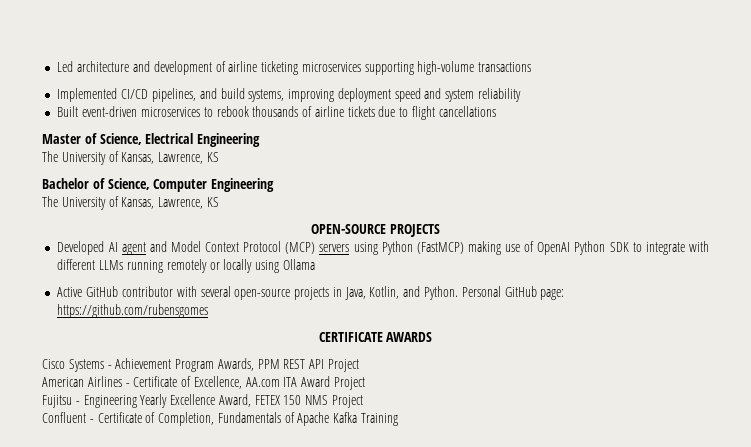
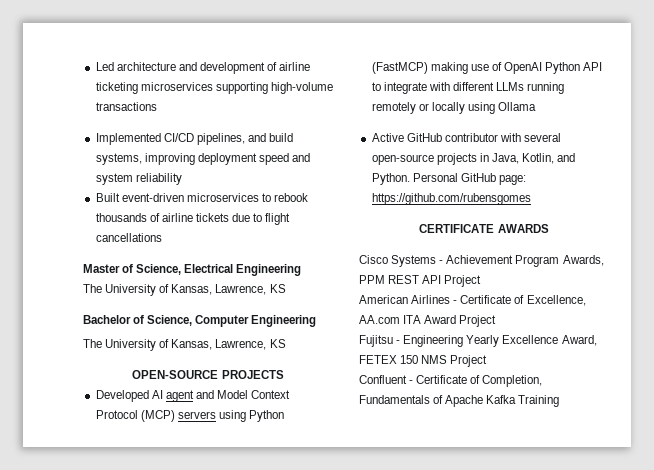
- Developed AI agent and Model Context Protocol (MCP) servers using Python (FastMCP) making use of OpenAI Python SDK to integrate with different LLMs running remotely or locally using Ollama
+ Developed AI agent and Model Context Protocol (MCP) servers using Python (FastMCP) making use of OpenAI Python API to integrate with different LLMs running remotely or locally using Ollama

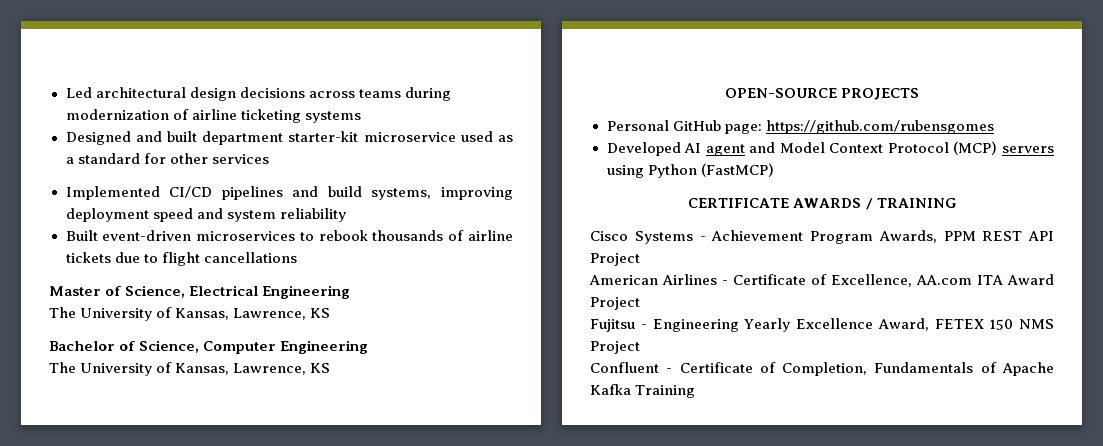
- Led architecture and development of airline ticketing microservices supporting high-volume transactions
+ Led architectural design decisions across teams during modernization of airline ticketing systems
+ Designed and built department starter-kit microservice used as a standard for other services
- Implemented CI/CD pipelines, and build systems, improving deployment speed and system reliability
+ Implemented CI/CD pipelines and build systems, improving deployment speed and system reliability
+ Personal GitHub page: https://github.com/rubensgomes
- Developed AI agent and Model Context Protocol (MCP) servers using Python (FastMCP) making use of OpenAI Python API to integrate with different LLMs running remotely or locally using Ollama
- Active GitHub contributor with several open-source projects in Java, Kotlin, and Python. Personal GitHub page: https://github.com/rubensgomes
+ Developed AI agent and Model Context Protocol (MCP) servers using Python (FastMCP)
- CERTIFICATE AWARDS
+ CERTIFICATE AWARDS / TRAINING

